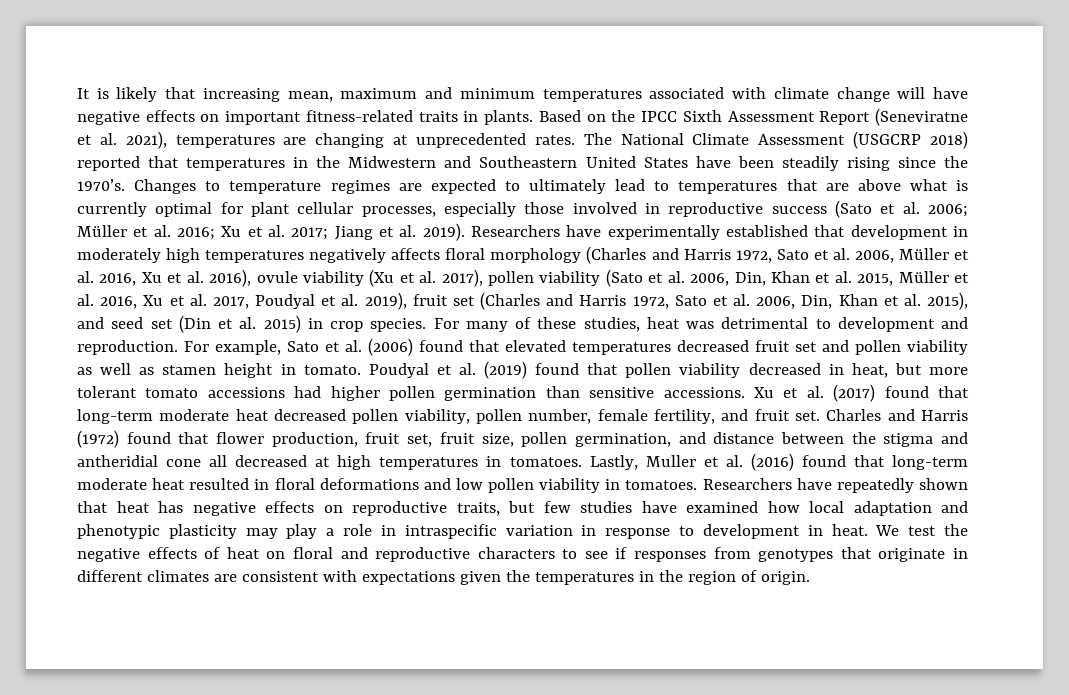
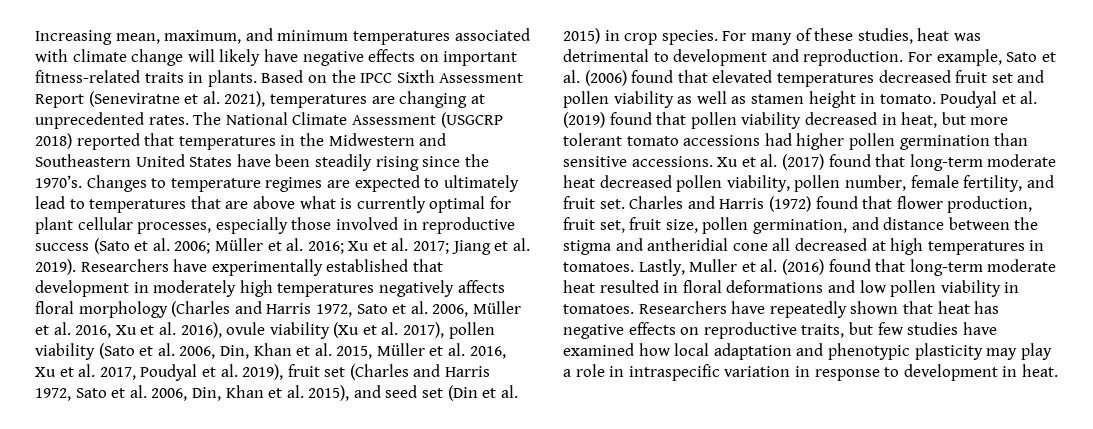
- It is likely that increasing mean, maximum and minimum temperatures associated with climate change will have negative effects on important fitness-related traits in plants.
+ Increasing mean, maximum, and minimum temperatures associated with climate change will likely have negative effects on important fitness-related traits in plants.
- We test the negative effects of heat on floral and reproductive characters to see if responses from genotypes that originate in different climates are consistent with expectations given the temperatures in the region of origin.

